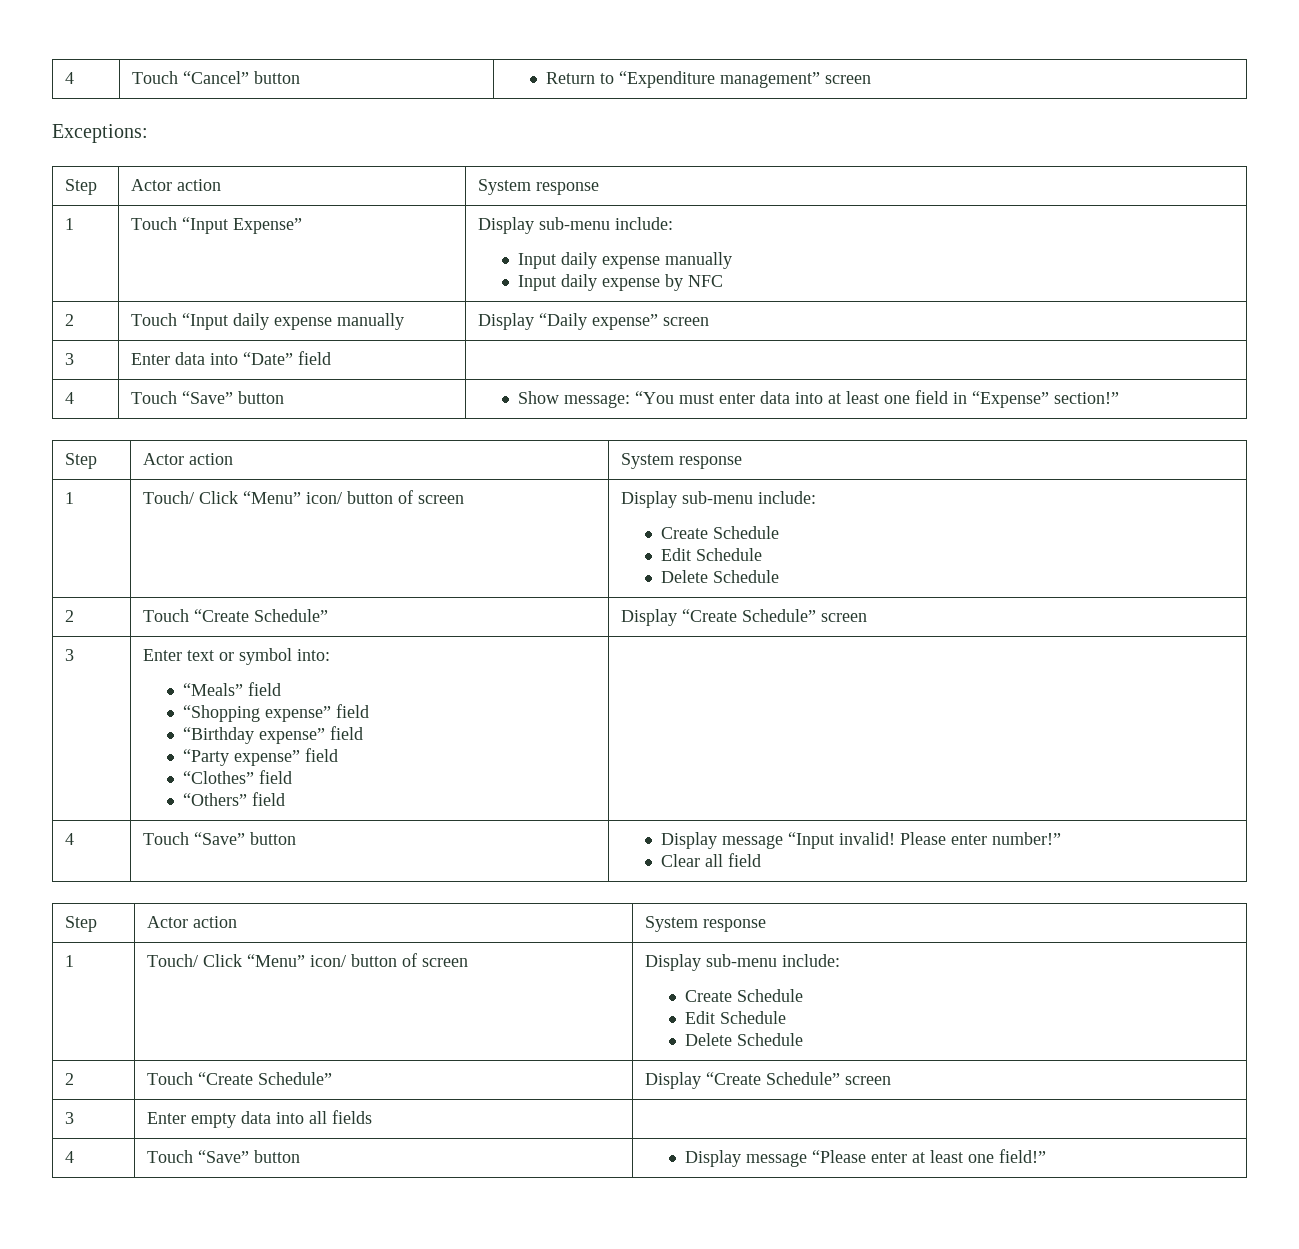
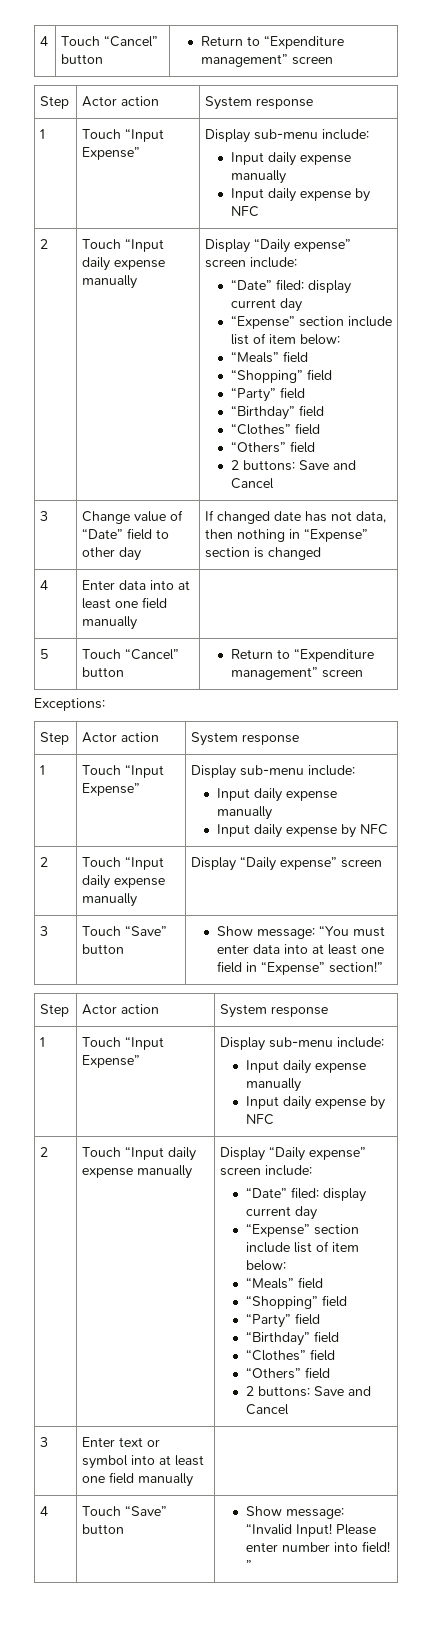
  4 | Touch “Cancel” button | Return to “Expenditure management” screen
+ Step | Actor action | System response
+ 1 | Touch “Input Expense” | Display sub-menu include:
+ Input daily expense manually
+ Input daily expense by NFC
+ 2 | Touch “Input daily expense manually | Display “Daily expense” screen include:
+ “Date” filed: display current day
+ “Expense” section include list of item below:
+ “Meals” field
+ “Shopping” field
+ “Party” field
+ “Birthday” field
+ “Clothes” field
+ “Others” field
+ 2 buttons: Save and Cancel
+ 3 | Change value of “Date” field to other day | If changed date has not data, then nothing in “Expense” section is changed
+ 4 | Enter data into at least one field manually |
+ 5 | Touch “Cancel” button | Return to “Expenditure management” screen
- 3 | Enter data into “Date” field |
- 4 | Touch “Save” button | Show message: “You must enter data into at least one field in “Expense” section!”
+ 3 | Touch “Save” button | Show message: “You must enter data into at least one field in “Expense” section!”
  Step | Actor action | System response
- 1 | Touch/ Click “Menu” icon/ button of screen | Display sub-menu include:
- Create Schedule
- Edit Schedule
- Delete Schedule
- 2 | Touch “Create Schedule” | Display “Create Schedule” screen
+ 1 | Touch “Input Expense” | Display sub-menu include:
+ Input daily expense manually
+ Input daily expense by NFC
+ 2 | Touch “Input daily expense manually | Display “Daily expense” screen include:
+ “Date” filed: display current day
+ “Expense” section include list of item below:
+ “Meals” field
+ “Shopping” field
+ “Party” field
+ “Birthday” field
+ “Clothes” field
+ “Others” field
+ 2 buttons: Save and Cancel
- 3 | Enter text or symbol into:
- “Meals” field
- “Shopping expense” field
- “Birthday expense” field
- “Party expense” field
- “Clothes” field
- “Others” field |
- 4 | Touch “Save” button | Display message “Input invalid! Please enter number!”
- Clear all field
- Step | Actor action | System response
- 1 | Touch/ Click “Menu” icon/ button of screen | Display sub-menu include:
- Create Schedule
- Edit Schedule
- Delete Schedule
- 2 | Touch “Create Schedule” | Display “Create Schedule” screen
- 3 | Enter empty data into all fields |
- 4 | Touch “Save” button | Display message “Please enter at least one field!”
+ 3 | Enter text or symbol into at least one field manually |
+ 4 | Touch “Save” button | Show message: “Invalid Input! Please enter number into field! ”

